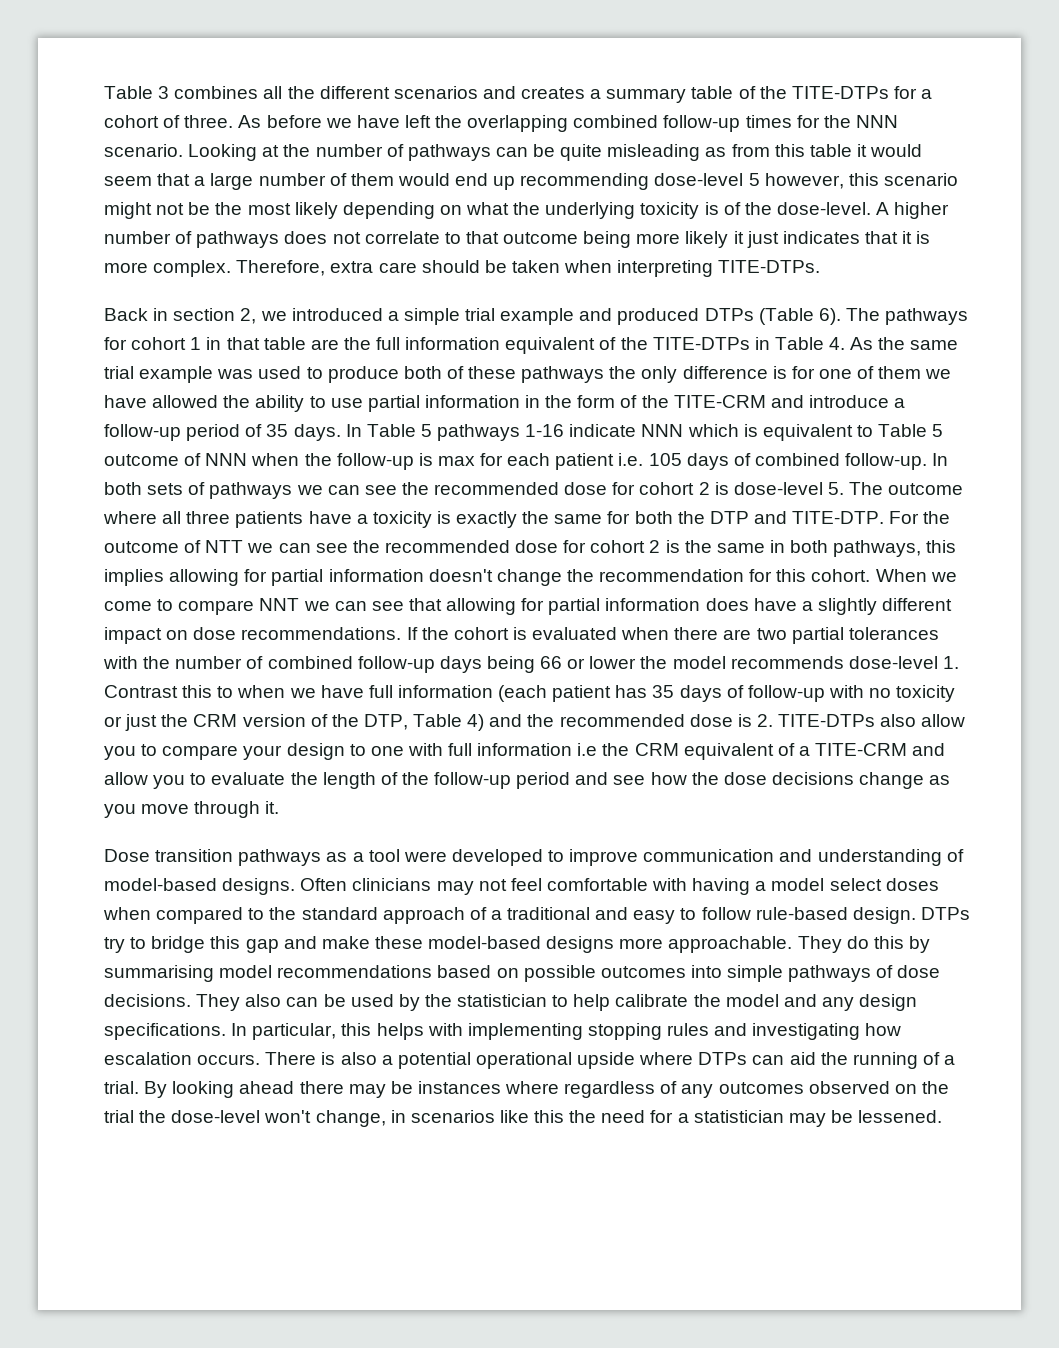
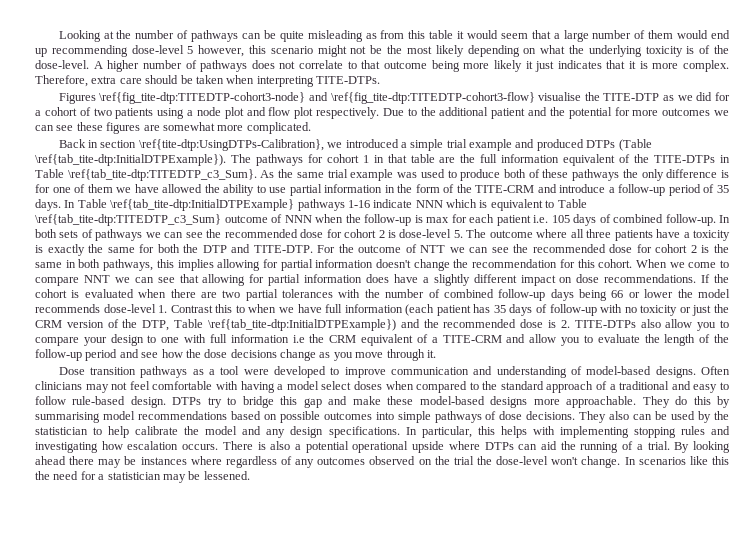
- Table 3 combines all the different scenarios and creates a summary table of the TITE-DTPs for a cohort of three. As before we have left the overlapping combined follow-up times for the NNN scenario.
+ Figures \ref{fig_tite-dtp:TITEDTP-cohort3-node} and \ref{fig_tite-dtp:TITEDTP-cohort3-flow} visualise the TITE-DTP as we did for a cohort of two patients using a node plot and flow plot respectively. Due to the additional patient and the potential for more outcomes we can see these figures are somewhat more complicated.
- Back in section 2, we introduced a simple trial example and produced DTPs (Table 6).
+ Back in section \ref{tite-dtp:UsingDTPs-Calibration}, we introduced a simple trial example and produced DTPs (Table \ref{tab_tite-dtp:InitialDTPExample}).
- The pathways for cohort 1 in that table are the full information equivalent of the TITE-DTPs in Table 4. As the same trial example was used to produce both of these pathways the only difference is for one of them we have allowed the ability to use partial information in the form of the TITE-CRM and introduce a follow-up period of 35 days.
+ The pathways for cohort 1 in that table are the full information equivalent of the TITE-DTPs in Table \ref{tab_tite-dtp:TITEDTP_c3_Sum}. As the same trial example was used to produce both of these pathways the only difference is for one of them we have allowed the ability to use partial information in the form of the TITE-CRM and introduce a follow-up period of 35 days.
- In Table 5 pathways 1-16 indicate NNN which is equivalent to Table 5 outcome of NNN when the follow-up is max for each patient i.e. 105 days of combined follow-up.
+ In Table \ref{tab_tite-dtp:InitialDTPExample} pathways 1-16 indicate NNN which is equivalent to Table \ref{tab_tite-dtp:TITEDTP_c3_Sum} outcome of NNN when the follow-up is max for each patient i.e. 105 days of combined follow-up.
- If the cohort is evaluated when there are two partial tolerances with the number of combined follow-up days being 66 or lower the model recommends dose-level 1. Contrast this to when we have full information (each patient has 35 days of follow-up with no toxicity or just the CRM version of the DTP, Table 4) and the recommended dose is 2. TITE-DTPs also allow you to compare your design to one with full information i.e the CRM equivalent of a TITE-CRM and allow you to evaluate the length of the follow-up period and see how the dose decisions change as you move through it.
+ If the cohort is evaluated when there are two partial tolerances with the number of combined follow-up days being 66 or lower the model recommends dose-level 1. Contrast this to when we have full information (each patient has 35 days of follow-up with no toxicity or just the CRM version of the DTP, Table \ref{tab_tite-dtp:InitialDTPExample}) and the recommended dose is 2. TITE-DTPs also allow you to compare your design to one with full information i.e the CRM equivalent of a TITE-CRM and allow you to evaluate the length of the follow-up period and see how the dose decisions change as you move through it.
- By looking ahead there may be instances where regardless of any outcomes observed on the trial the dose-level won't change, in scenarios like this the need for a statistician may be lessened.
+ By looking ahead there may be instances where regardless of any outcomes observed on the trial the dose-level won't change. In scenarios like this the need for a statistician may be lessened.

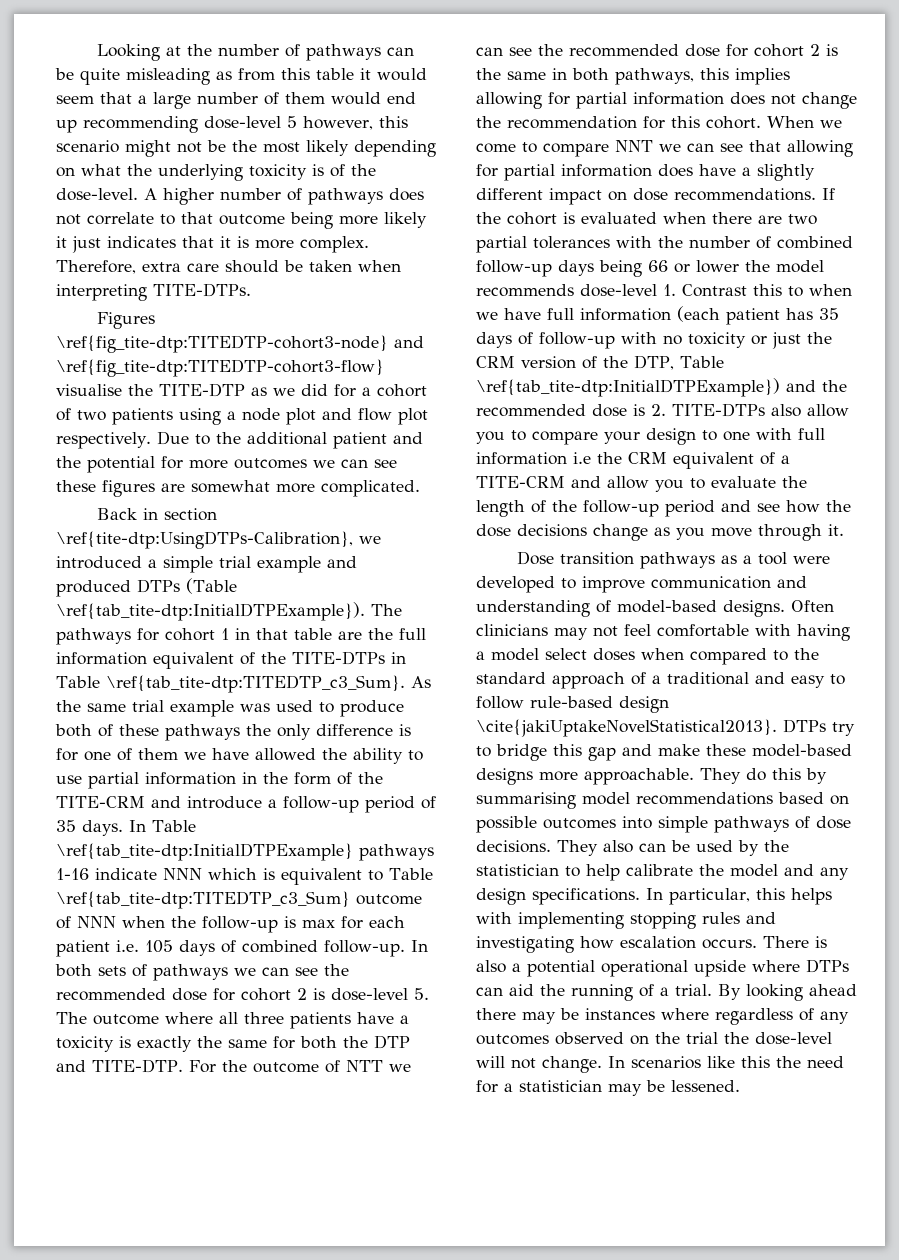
- For the outcome of NTT we can see the recommended dose for cohort 2 is the same in both pathways, this implies allowing for partial information doesn't change the recommendation for this cohort.
+ For the outcome of NTT we can see the recommended dose for cohort 2 is the same in both pathways, this implies allowing for partial information does not change the recommendation for this cohort.
- Often clinicians may not feel comfortable with having a model select doses when compared to the standard approach of a traditional and easy to follow rule-based design.
+ Often clinicians may not feel comfortable with having a model select doses when compared to the standard approach of a traditional and easy to follow rule-based design \cite{jakiUptakeNovelStatistical2013}.
- By looking ahead there may be instances where regardless of any outcomes observed on the trial the dose-level won't change.
+ By looking ahead there may be instances where regardless of any outcomes observed on the trial the dose-level will not change.

